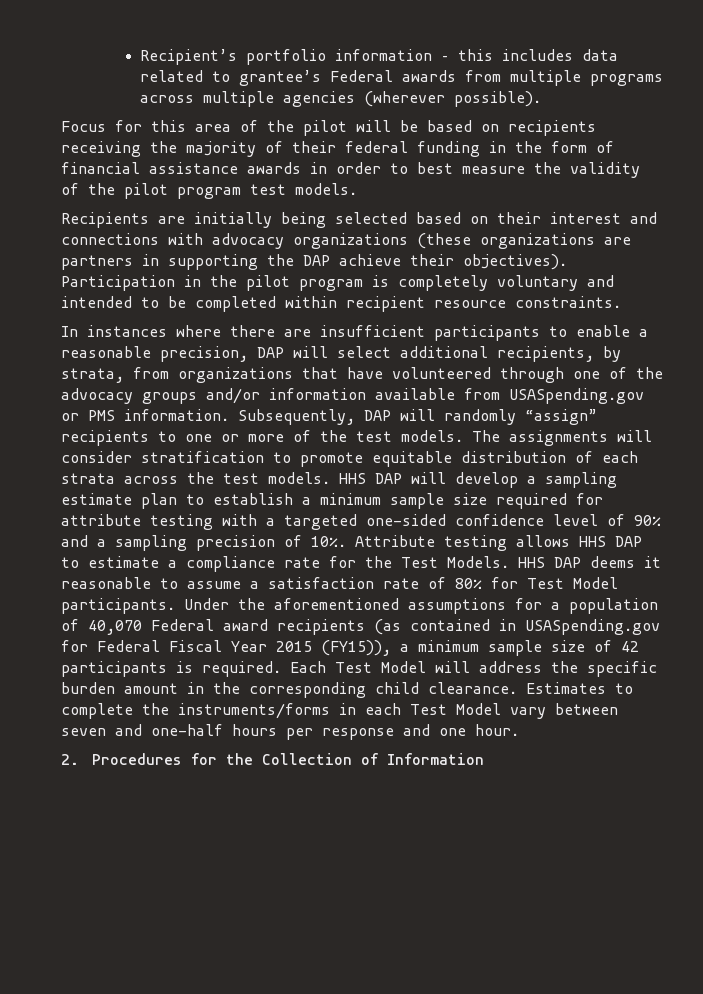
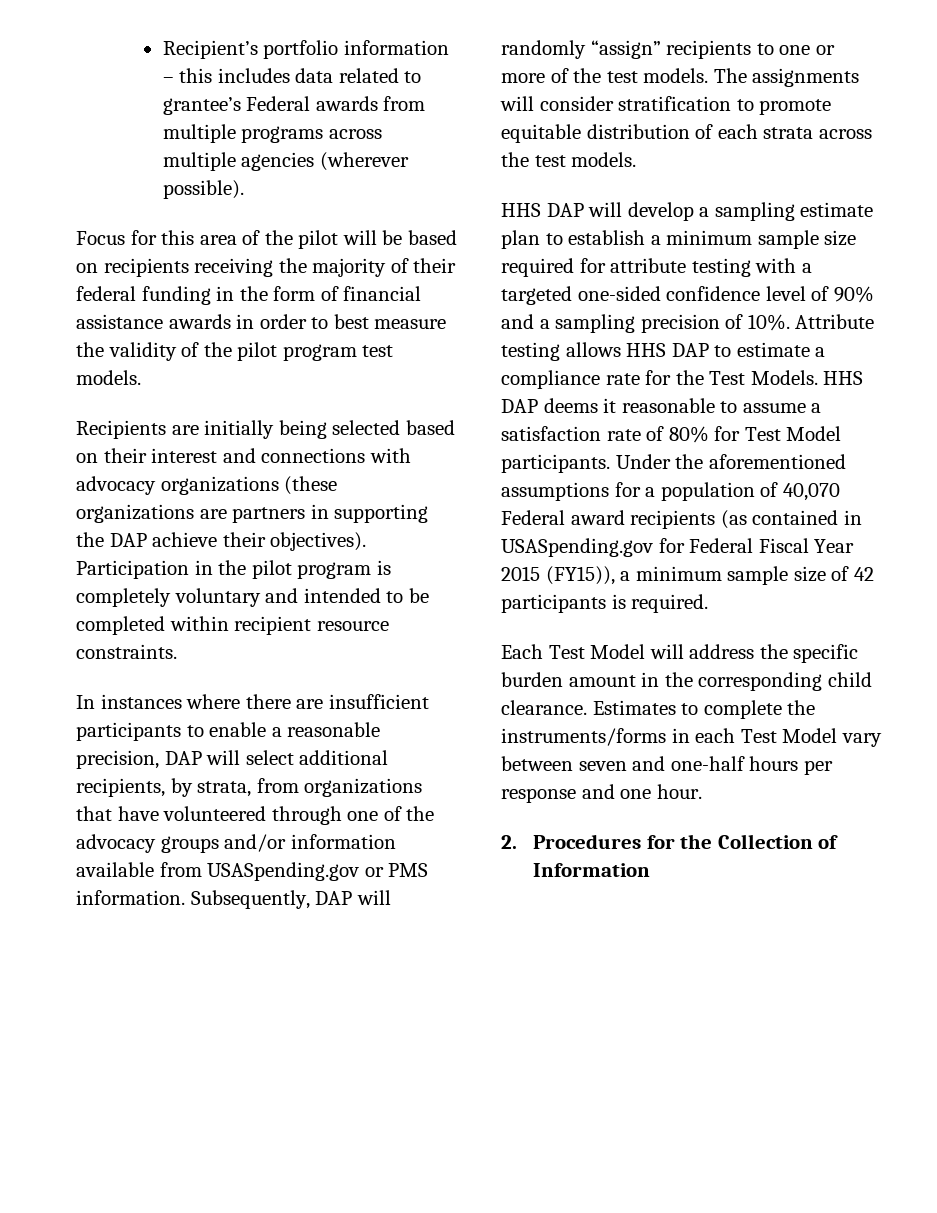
- The assignments will consider stratification to promote equitable distribution of each strata across the test models. HHS DAP will develop a sampling estimate plan to establish a minimum sample size required for attribute testing with a targeted one-sided confidence level of 90% and a sampling precision of 10%.
+ The assignments will consider stratification to promote equitable distribution of each strata across the test models.
+ HHS DAP will develop a sampling estimate plan to establish a minimum sample size required for attribute testing with a targeted one-sided confidence level of 90% and a sampling precision of 10%.
- Under the aforementioned assumptions for a population of 40,070 Federal award recipients (as contained in USASpending.gov for Federal Fiscal Year 2015 (FY15)), a minimum sample size of 42 participants is required. Each Test Model will address the specific burden amount in the corresponding child clearance.
+ Under the aforementioned assumptions for a population of 40,070 Federal award recipients (as contained in USASpending.gov for Federal Fiscal Year 2015 (FY15)), a minimum sample size of 42 participants is required.
+ Each Test Model will address the specific burden amount in the corresponding child clearance.

